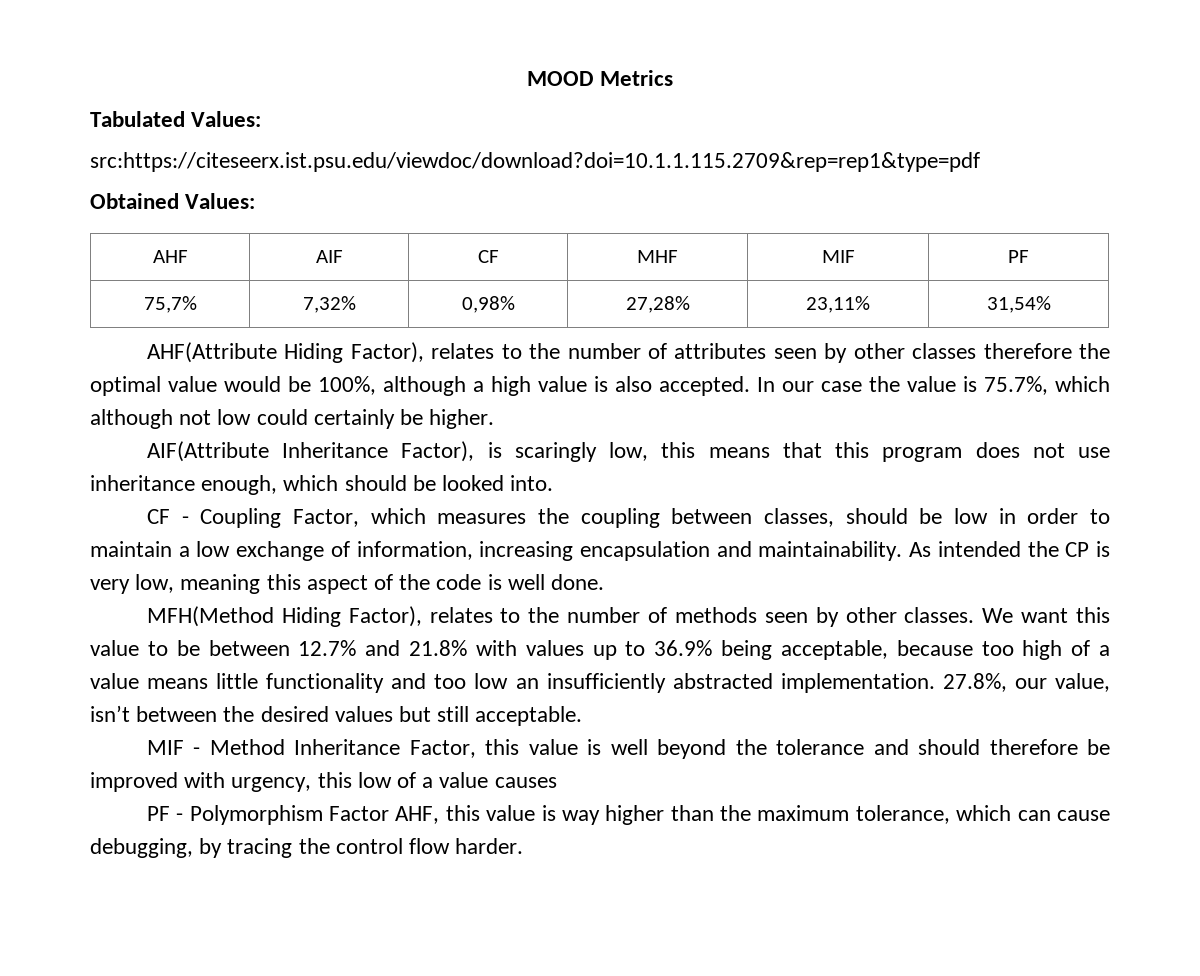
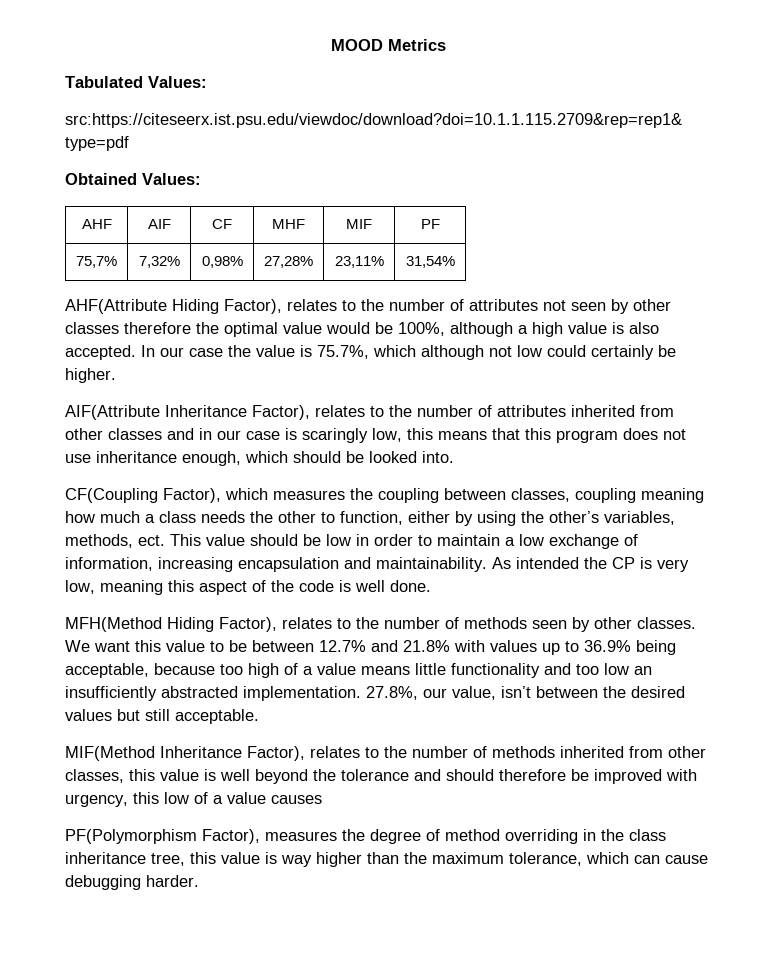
- AHF(Attribute Hiding Factor), relates to the number of attributes seen by other classes therefore the optimal value would be 100%, although a high value is also accepted.
+ AHF(Attribute Hiding Factor), relates to the number of attributes not seen by other classes therefore the optimal value would be 100%, although a high value is also accepted.
- AIF(Attribute Inheritance Factor), is scaringly low, this means that this program does not use inheritance enough, which should be looked into.
+ AIF(Attribute Inheritance Factor), relates to the number of attributes inherited from other classes and in our case is scaringly low, this means that this program does not use inheritance enough, which should be looked into.
- CF - Coupling Factor, which measures the coupling between classes, should be low in order to maintain a low exchange of information, increasing encapsulation and maintainability.
+ CF(Coupling Factor), which measures the coupling between classes, coupling meaning how much a class needs the other to function, either by using the other’s variables, methods, ect. This value should be low in order to maintain a low exchange of information, increasing encapsulation and maintainability.
- MIF - Method Inheritance Factor, this value is well beyond the tolerance and should therefore be improved with urgency, this low of a value causes
+ MIF(Method Inheritance Factor), relates to the number of methods inherited from other classes, this value is well beyond the tolerance and should therefore be improved with urgency, this low of a value causes
- PF - Polymorphism Factor AHF, this value is way higher than the maximum tolerance, which can cause debugging, by tracing the control flow harder.
+ PF(Polymorphism Factor), measures the degree of method overriding in the class inheritance tree, this value is way higher than the maximum tolerance, which can cause debugging harder.

